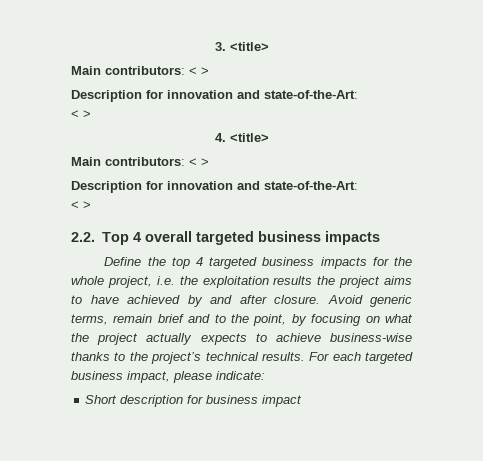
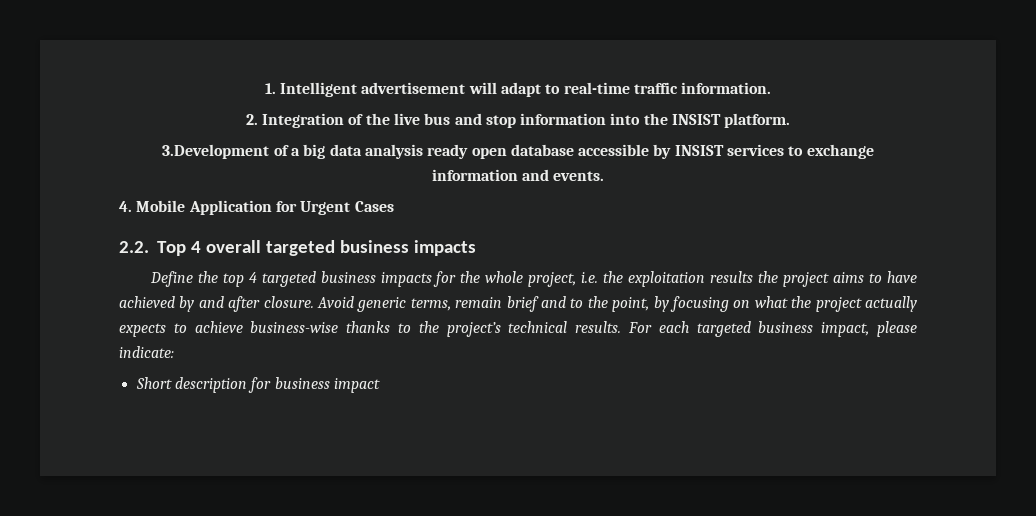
- 3. <title>
- Main contributors: < >
- Description for innovation and state-of-the-Art:
- < >
- 4. <title>
- Main contributors: < >
- Description for innovation and state-of-the-Art:
- < >
+ 1. Intelligent advertisement will adapt to real-time traffic information.
+ 2. Integration of the live bus and stop information into the INSIST platform.
+ 3.Development of a big data analysis ready open database accessible by INSIST services to exchange information and events.
+ 4. Mobile Application for Urgent Cases

